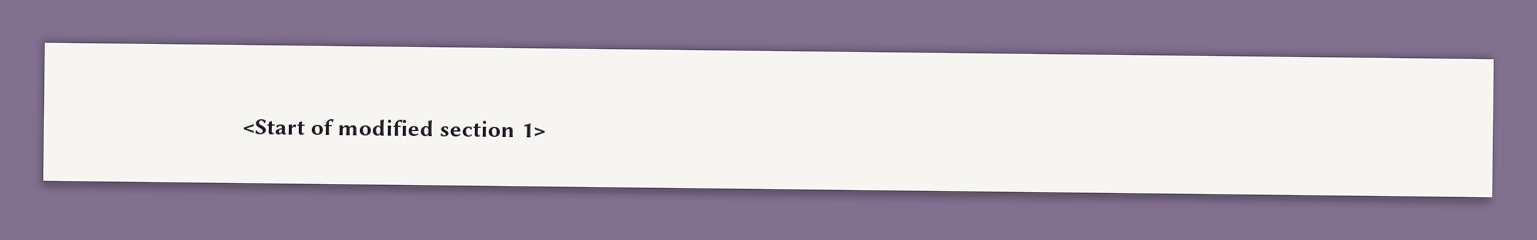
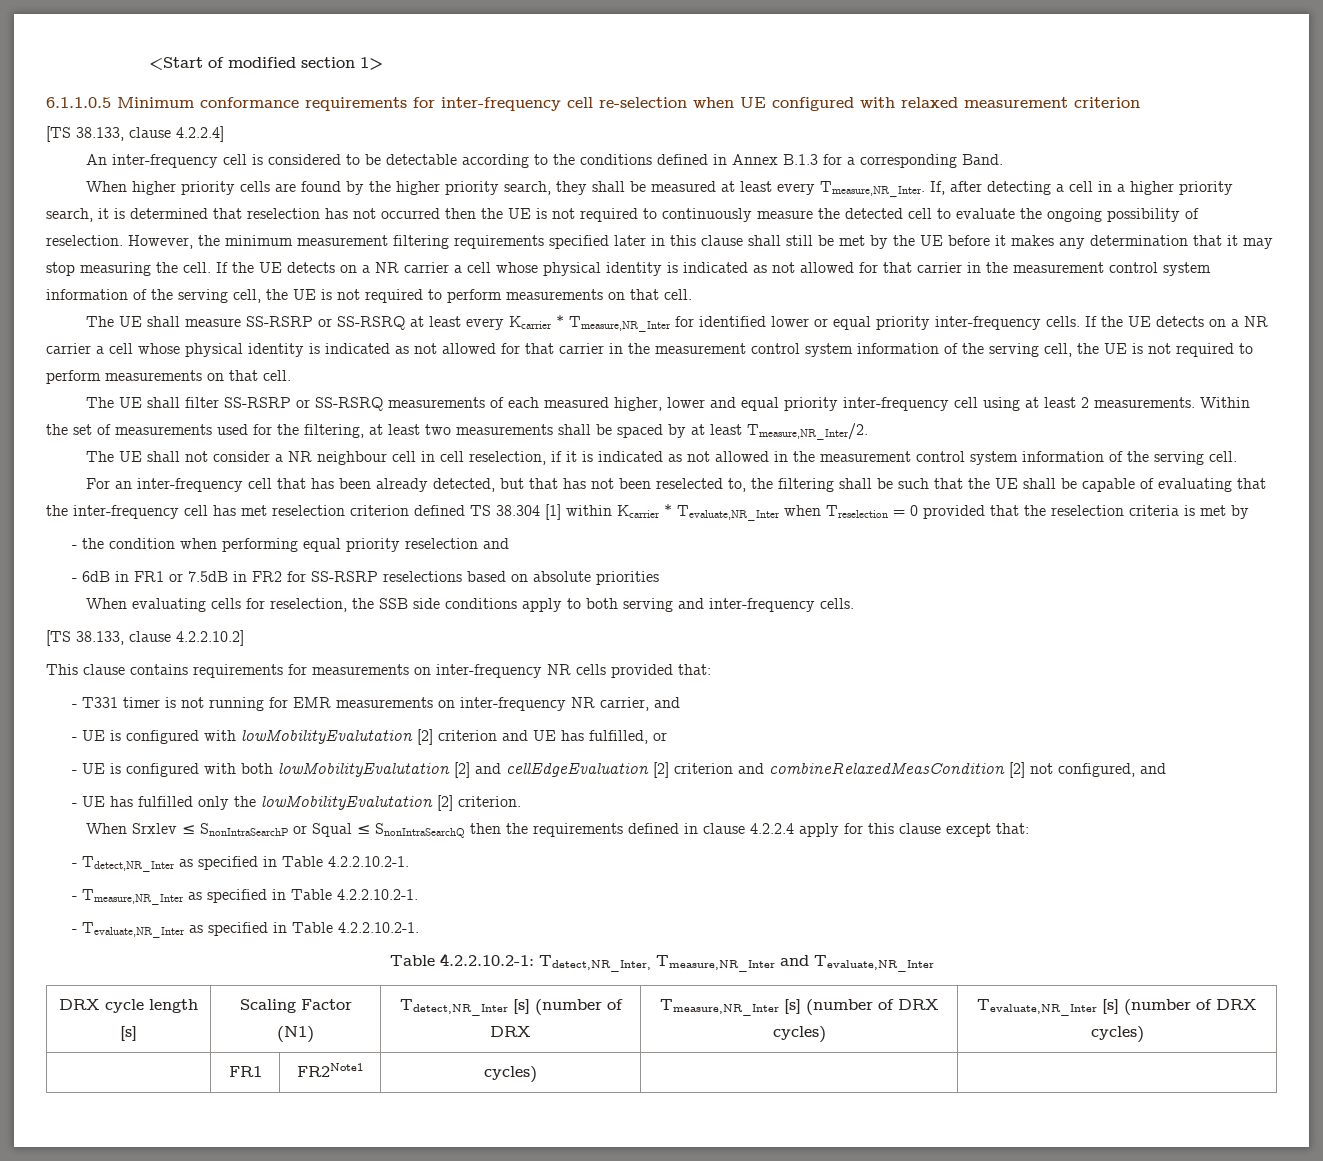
+ 6.1.1.0.5 Minimum conformance requirements for inter-frequency cell re-selection when UE configured with relaxed measurement criterion
+ [TS 38.133, clause 4.2.2.4]
+ An inter-frequency cell is considered to be detectable according to the conditions defined in Annex B.1.3 for a corresponding Band.
+ When higher priority cells are found by the higher priority search, they shall be measured at least every Tmeasure,NR_Inter. If, after detecting a cell in a higher priority search, it is determined that reselection has not occurred then the UE is not required to continuously measure the detected cell to evaluate the ongoing possibility of reselection. However, the minimum measurement filtering requirements specified later in this clause shall still be met by the UE before it makes any determination that it may stop measuring the cell. If the UE detects on a NR carrier a cell whose physical identity is indicated as not allowed for that carrier in the measurement control system information of the serving cell, the UE is not required to perform measurements on that cell.
+ The UE shall measure SS-RSRP or SS-RSRQ at least every Kcarrier * Tmeasure,NR_Inter for identified lower or equal priority inter-frequency cells. If the UE detects on a NR carrier a cell whose physical identity is indicated as not allowed for that carrier in the measurement control system information of the serving cell, the UE is not required to perform measurements on that cell.
+ The UE shall filter SS-RSRP or SS-RSRQ measurements of each measured higher, lower and equal priority inter-frequency cell using at least 2 measurements. Within the set of measurements used for the filtering, at least two measurements shall be spaced by at least Tmeasure,NR_Inter/2.
+ The UE shall not consider a NR neighbour cell in cell reselection, if it is indicated as not allowed in the measurement control system information of the serving cell.
+ For an inter-frequency cell that has been already detected, but that has not been reselected to, the filtering shall be such that the UE shall be capable of evaluating that the inter-frequency cell has met reselection criterion defined TS 38.304 [1] within Kcarrier * Tevaluate,NR_Inter when Treselection = 0 provided that the reselection criteria is met by
+ - the condition when performing equal priority reselection and
+ - 6dB in FR1 or 7.5dB in FR2 for SS-RSRP reselections based on absolute priorities
+ When evaluating cells for reselection, the SSB side conditions apply to both serving and inter-frequency cells.
+ [TS 38.133, clause 4.2.2.10.2]
+ This clause contains requirements for measurements on inter-frequency NR cells provided that:
+ - T331 timer is not running for EMR measurements on inter-frequency NR carrier, and
+ - UE is configured with lowMobilityEvalutation [2] criterion and UE has fulfilled, or
+ - UE is configured with both lowMobilityEvalutation [2] and cellEdgeEvaluation [2] criterion and combineRelaxedMeasCondition [2] not configured, and
+ - UE has fulfilled only the lowMobilityEvalutation [2] criterion.
+ When Srxlev ≤ SnonIntraSearchP or Squal ≤ SnonIntraSearchQ then the requirements defined in clause 4.2.2.4 apply for this clause except that:
+ - Tdetect,NR_Inter as specified in Table 4.2.2.10.2-1.
+ - Tmeasure,NR_Inter as specified in Table 4.2.2.10.2-1.
+ - Tevaluate,NR_Inter as specified in Table 4.2.2.10.2-1.
+ Table 4.2.2.10.2-1: Tdetect,NR_Inter, Tmeasure,NR_Inter and Tevaluate,NR_Inter
+ DRX cycle length [s] | Scaling Factor (N1) | Tdetect,NR_Inter [s] (number of DRX | Tmeasure,NR_Inter [s] (number of DRX cycles) | Tevaluate,NR_Inter [s] (number of DRX cycles)
+ | FR1 | FR2Note1 | cycles) | |

